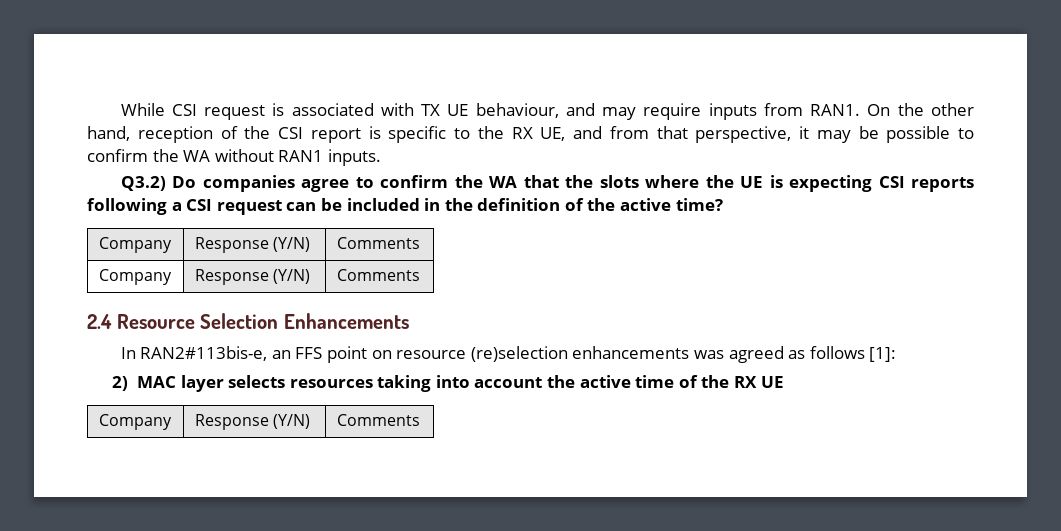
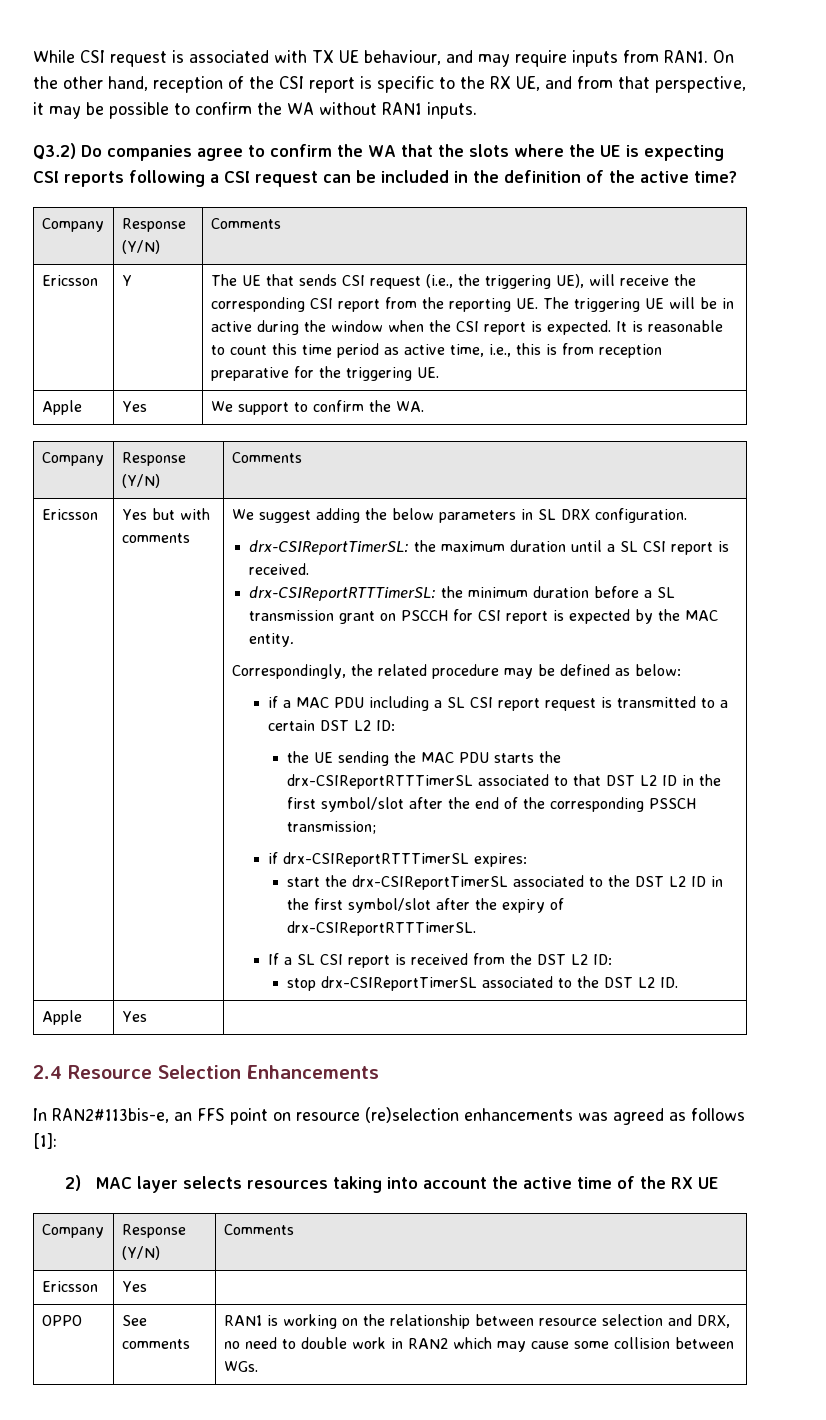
  Q3.2) Do companies agree to confirm the WA that the slots where the UE is expecting CSI reports following a CSI request can be included in the definition of the active time?
  Company | Response (Y/N) | Comments
+ Ericsson | Y | The UE that sends CSI request (i.e., the triggering UE), will receive the corresponding CSI report from the reporting UE. The triggering UE will be in active during the window when the CSI report is expected. It is reasonable to count this time period as active time, i.e., this is from reception preparative for the triggering UE.
+ Apple | Yes | We support to confirm the WA.
  Company | Response (Y/N) | Comments
+ Ericsson | Yes but with comments | We suggest adding the below parameters in SL DRX configuration.
+ drx-CSIReportTimerSL: the maximum duration until a SL CSI report is received.
+ drx-CSIReportRTTTimerSL: the minimum duration before a SL transmission grant on PSCCH for CSI report is expected by the MAC entity.
+ Correspondingly, the related procedure may be defined as below:
+ if a MAC PDU including a SL CSI report request is transmitted to a certain DST L2 ID:
+ the UE sending the MAC PDU starts the drx-CSIReportRTTTimerSL associated to that DST L2 ID in the first symbol/slot after the end of the corresponding PSSCH transmission;
+ if drx-CSIReportRTTTimerSL expires:
+ start the drx-CSIReportTimerSL associated to the DST L2 ID in the first symbol/slot after the expiry of drx-CSIReportRTTTimerSL.
+ If a SL CSI report is received from the DST L2 ID:
+ stop drx-CSIReportTimerSL associated to the DST L2 ID.
+ Apple | Yes |
+ Ericsson | Yes |
+ OPPO | See comments | RAN1 is working on the relationship between resource selection and DRX, no need to double work in RAN2 which may cause some collision between WGs.

